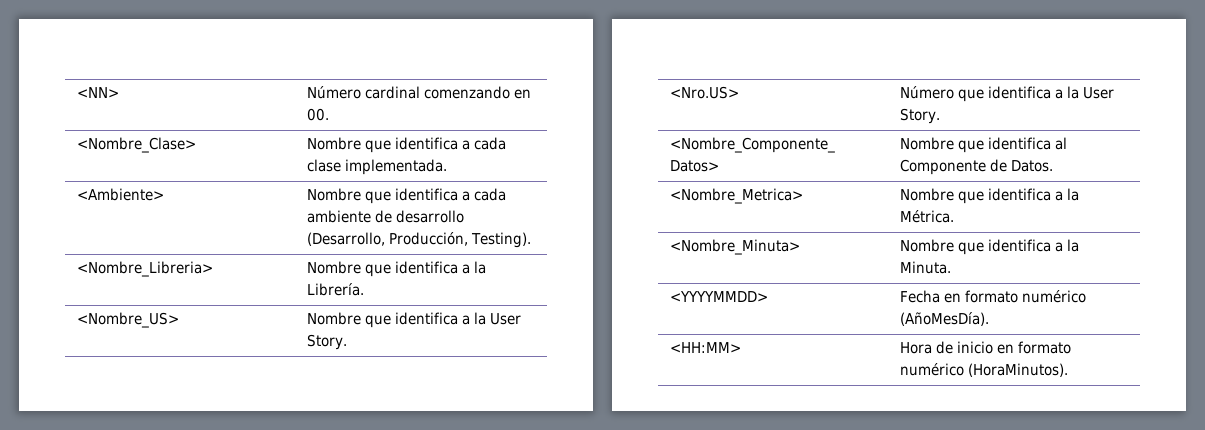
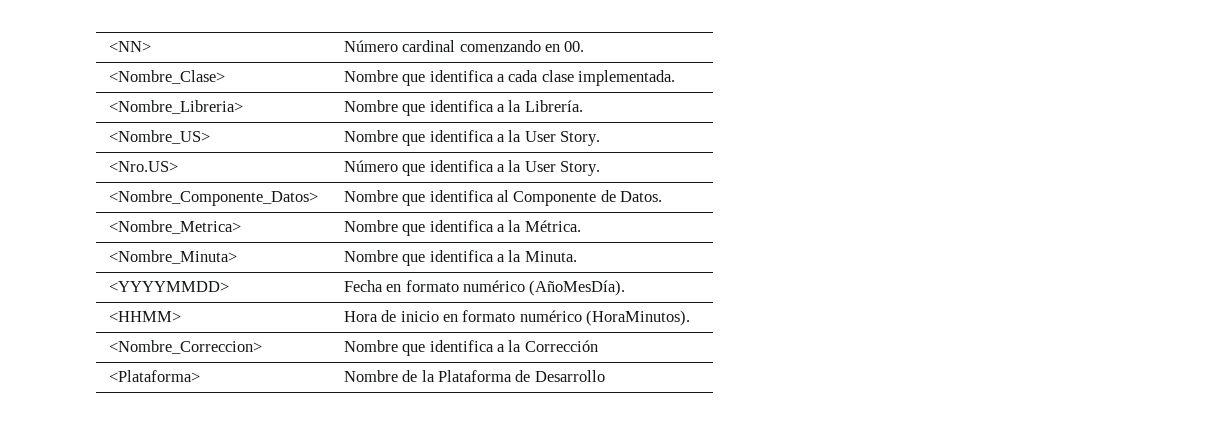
- <Ambiente> | Nombre que identifica a cada ambiente de desarrollo (Desarrollo, Producción, Testing).
- <HH:MM> | Hora de inicio en formato numérico (HoraMinutos).
+ <HHMM> | Hora de inicio en formato numérico (HoraMinutos).
+ <Nombre_Correccion> | Nombre que identifica a la Corrección
+ <Plataforma> | Nombre de la Plataforma de Desarrollo

